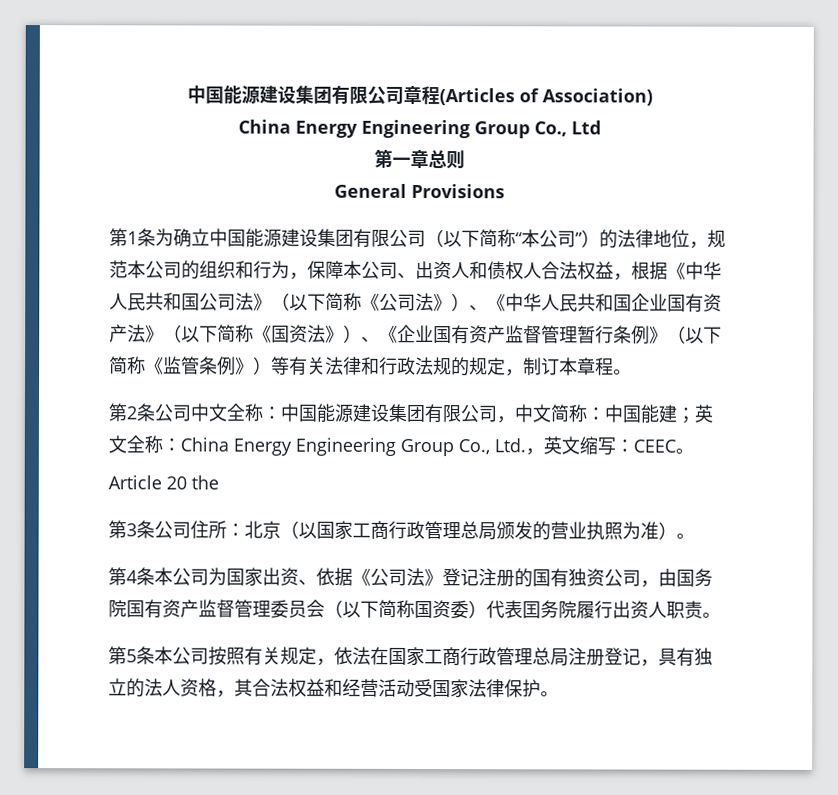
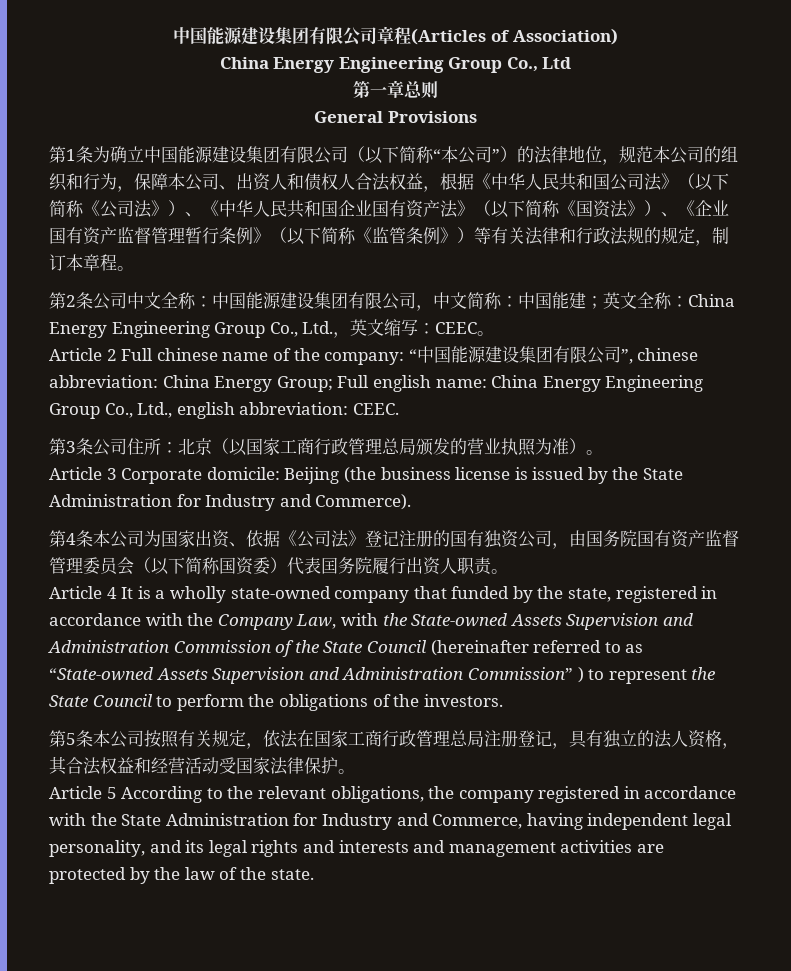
- Article 20 the
+ Article 2 Full chinese name of the company: “中国能源建设集团有限公司”, chinese abbreviation: China Energy Group; Full english name: China Energy Engineering Group Co., Ltd., english abbreviation: CEEC.
+ Article 3 Corporate domicile: Beijing (the business license is issued by the State Administration for Industry and Commerce).
+ Article 4 It is a wholly state-owned company that funded by the state, registered in accordance with the Company Law, with the State-owned Assets Supervision and Administration Commission of the State Council (hereinafter referred to as “State-owned Assets Supervision and Administration Commission” ) to represent the State Council to perform the obligations of the investors.
+ Article 5 According to the relevant obligations, the company registered in accordance with the State Administration for Industry and Commerce, having independent legal personality, and its legal rights and interests and management activities are protected by the law of the state.

